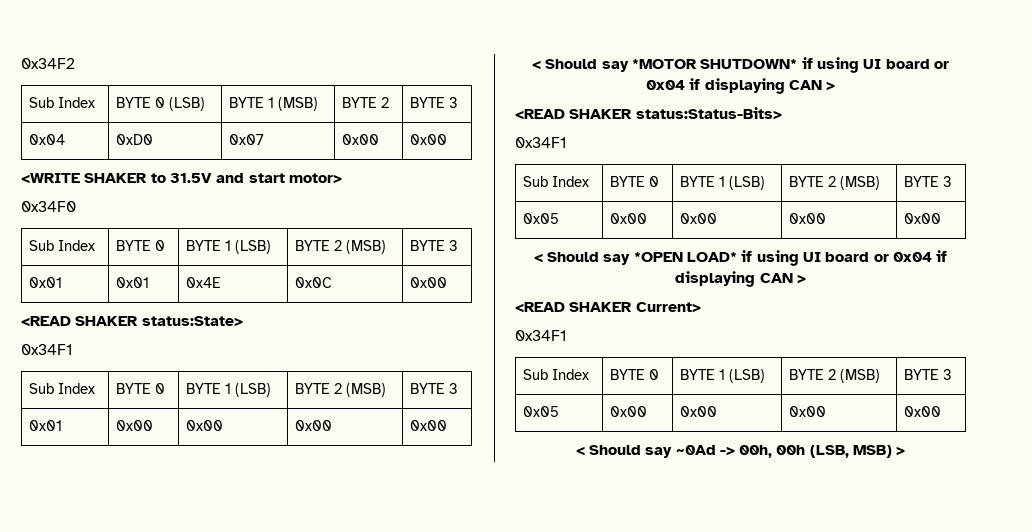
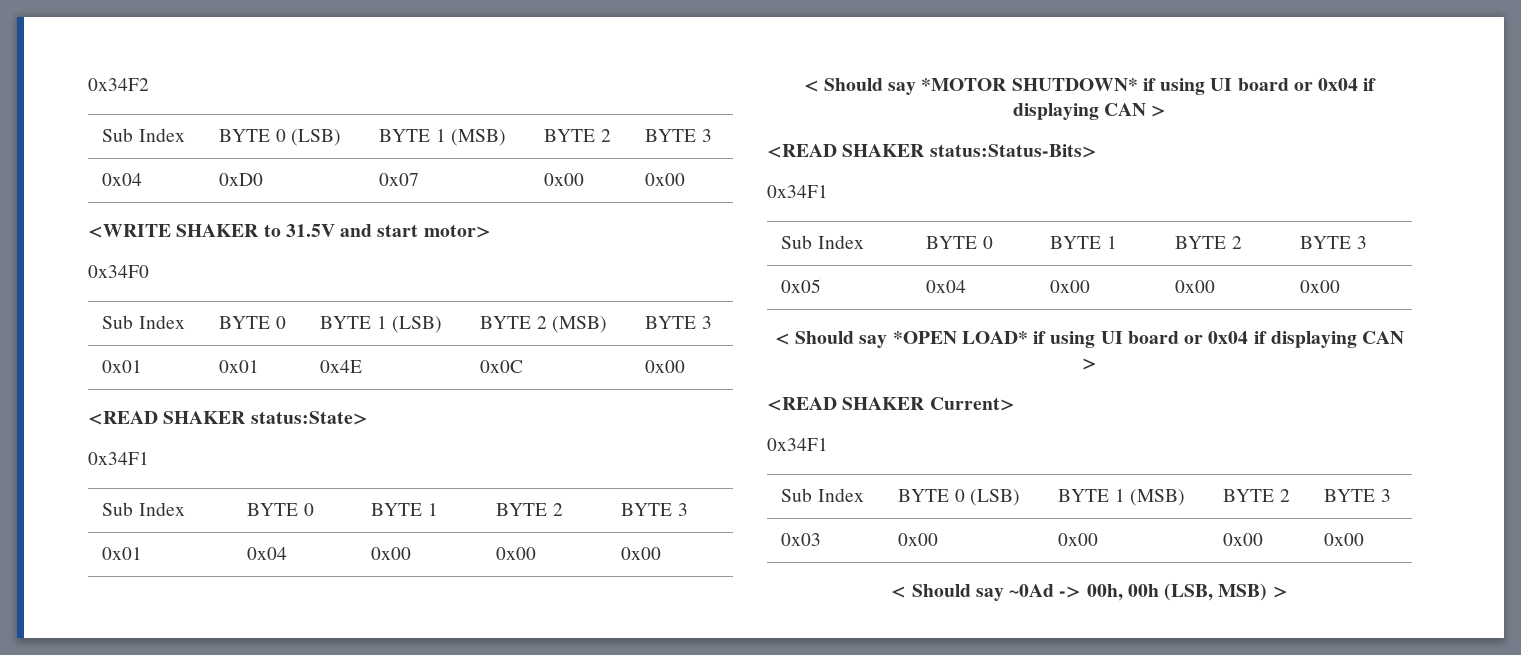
  <READ SHAKER status:State>
  0x34F1
- Sub Index | BYTE 0 | BYTE 1 (LSB) | BYTE 2 (MSB) | BYTE 3
- 0x01 | 0x00 | 0x00 | 0x00 | 0x00
+ Sub Index | BYTE 0 | BYTE 1 | BYTE 2 | BYTE 3
+ 0x01 | 0x04 | 0x00 | 0x00 | 0x00
  <READ SHAKER status:Status-Bits>
  0x34F1
- Sub Index | BYTE 0 | BYTE 1 (LSB) | BYTE 2 (MSB) | BYTE 3
- 0x05 | 0x00 | 0x00 | 0x00 | 0x00
+ Sub Index | BYTE 0 | BYTE 1 | BYTE 2 | BYTE 3
+ 0x05 | 0x04 | 0x00 | 0x00 | 0x00
  <READ SHAKER Current>
  0x34F1
- Sub Index | BYTE 0 | BYTE 1 (LSB) | BYTE 2 (MSB) | BYTE 3
- 0x05 | 0x00 | 0x00 | 0x00 | 0x00
+ Sub Index | BYTE 0 (LSB) | BYTE 1 (MSB) | BYTE 2 | BYTE 3
+ 0x03 | 0x00 | 0x00 | 0x00 | 0x00

